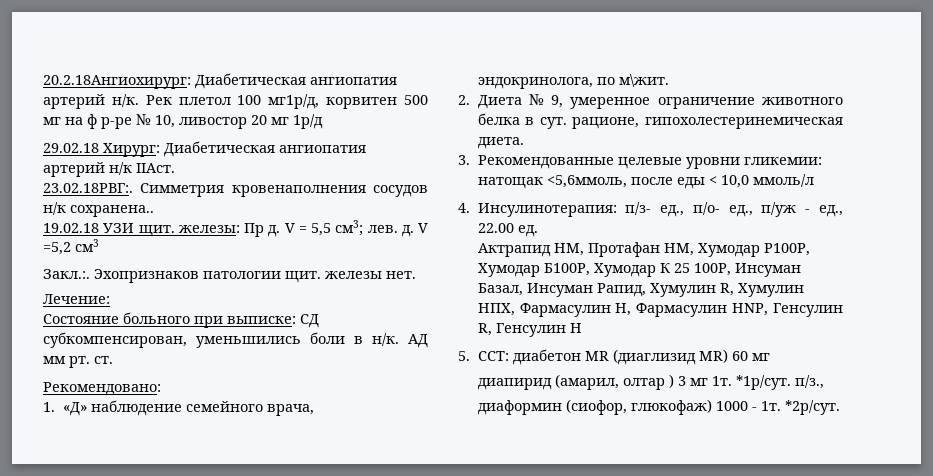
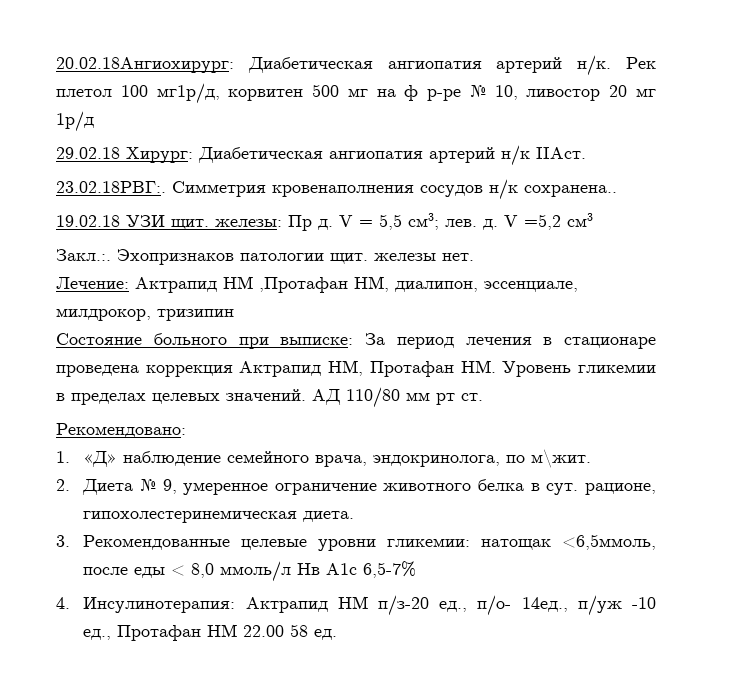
- 20.2.18Ангиохирург: Диабетическая ангиопатия артерий н/к.
+ 20.02.18Ангиохирург: Диабетическая ангиопатия артерий н/к.
- Лечение:
- Состояние больного при выписке: СД субкомпенсирован, уменьшились боли в н/к. АД мм рт. ст.
+ Лечение: Актрапид НМ ,Протафан НМ, диалипон, эссенциале, милдрокор, тризипин
+ Состояние больного при выписке: За период лечения в стационаре проведена коррекция Актрапид НМ, Протафан НМ. Уровень гликемии в пределах целевых значений. АД 110/80 мм рт ст.
- 3. Рекомендованные целевые уровни гликемии: натощак <5,6ммоль, после еды < 10,0 ммоль/л
+ 3. Рекомендованные целевые уровни гликемии: натощак <6,5ммоль, после еды < 8,0 ммоль/л Нв А1с 6,5-7%
- 4. Инсулинотерапия: п/з- ед., п/о- ед., п/уж - ед., 22.00 ед.
- Актрапид НМ, Протафан НМ, Хумодар Р100Р, Хумодар Б100Р, Хумодар К 25 100Р, Инсуман Базал, Инсуман Рапид, Хумулин R, Хумулин НПХ, Фармасулин Н, Фармасулин НNР, Генсулин R, Генсулин Н
- 5. ССТ: диабетон МR (диаглизид МR) 60 мг
- диапирид (амарил, олтар ) 3 мг 1т. *1р/сут. п/з.,
- диаформин (сиофор, глюкофаж) 1000 - 1т. *2р/сут.
+ 4. Инсулинотерапия: Актрапид НМ п/з-20 ед., п/о- 14ед., п/уж -10 ед., Протафан НМ 22.00 58 ед.

